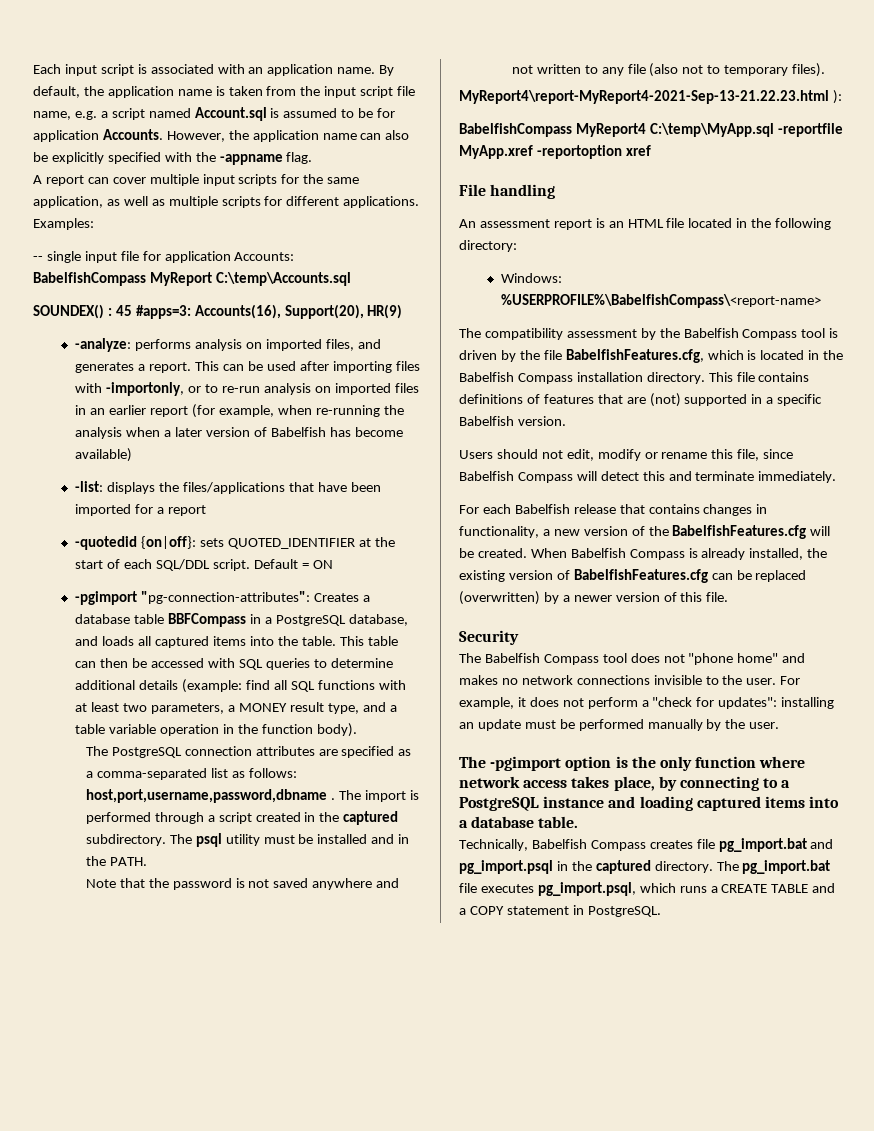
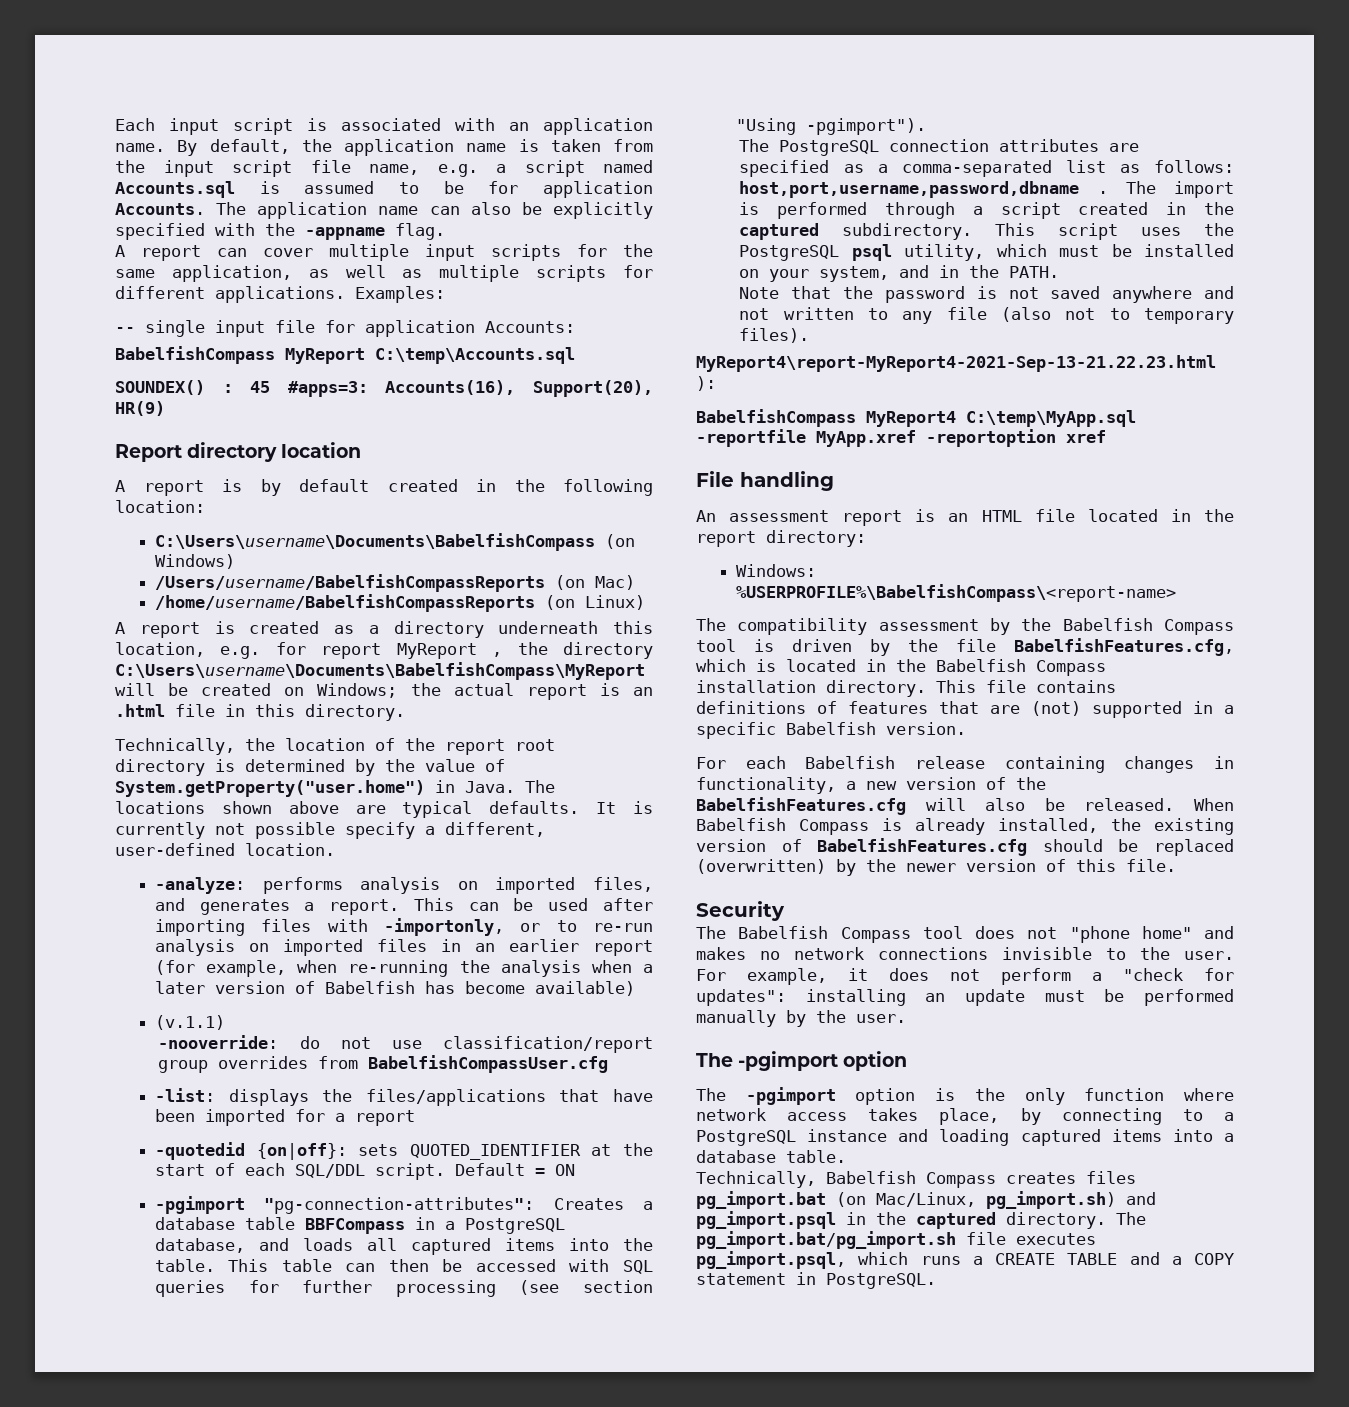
- By default, the application name is taken from the input script file name, e.g. a script named Account.sql is assumed to be for application Accounts.
+ By default, the application name is taken from the input script file name, e.g. a script named Accounts.sql is assumed to be for application Accounts.
- However, the application name can also be explicitly specified with the -appname flag.
+ The application name can also be explicitly specified with the -appname flag.
+ Report directory location
+ A report is by default created in the following location:
+ C:\Users\username\Documents\BabelfishCompass (on Windows)
+ /Users/username/BabelfishCompassReports (on Mac)
+ /home/username/BabelfishCompassReports (on Linux)
+ A report is created as a directory underneath this location, e.g. for report MyReport , the directory C:\Users\username\Documents\BabelfishCompass\MyReport will be created on Windows; the actual report is an .html file in this directory.
+ Technically, the location of the report root directory is determined by the value of System.getProperty("user.home") in Java. The locations shown above are typical defaults. It is currently not possible specify a different, user-defined location.
+ (v.1.1)
+ -nooverride: do not use classification/report group overrides from BabelfishCompassUser.cfg
- This table can then be accessed with SQL queries to determine additional details (example: find all SQL functions with at least two parameters, a MONEY result type, and a table variable operation in the function body).
+ This table can then be accessed with SQL queries for further processing (see section "Using -pgimport").
- The psql utility must be installed and in the PATH.
+ This script uses the PostgreSQL psql utility, which must be installed on your system, and in the PATH.
- An assessment report is an HTML file located in the following directory:
+ An assessment report is an HTML file located in the report directory:
- Users should not edit, modify or rename this file, since Babelfish Compass will detect this and terminate immediately.
- For each Babelfish release that contains changes in functionality, a new version of the BabelfishFeatures.cfg will be created.
+ For each Babelfish release containing changes in functionality, a new version of the BabelfishFeatures.cfg will also be released.
- When Babelfish Compass is already installed, the existing version of BabelfishFeatures.cfg can be replaced (overwritten) by a newer version of this file.
+ When Babelfish Compass is already installed, the existing version of BabelfishFeatures.cfg should be replaced (overwritten) by the newer version of this file.
  For example, it does not perform a "check for updates": installing an update must be performed manually by the user.
+ The -pgimport option
- Technically, Babelfish Compass creates file pg_import.bat and pg_import.psql in the captured directory.
+ Technically, Babelfish Compass creates files pg_import.bat (on Mac/Linux, pg_import.sh) and pg_import.psql in the captured directory.
- The pg_import.bat file executes pg_import.psql, which runs a CREATE TABLE and a COPY statement in PostgreSQL.
+ The pg_import.bat/pg_import.sh file executes pg_import.psql, which runs a CREATE TABLE and a COPY statement in PostgreSQL.

